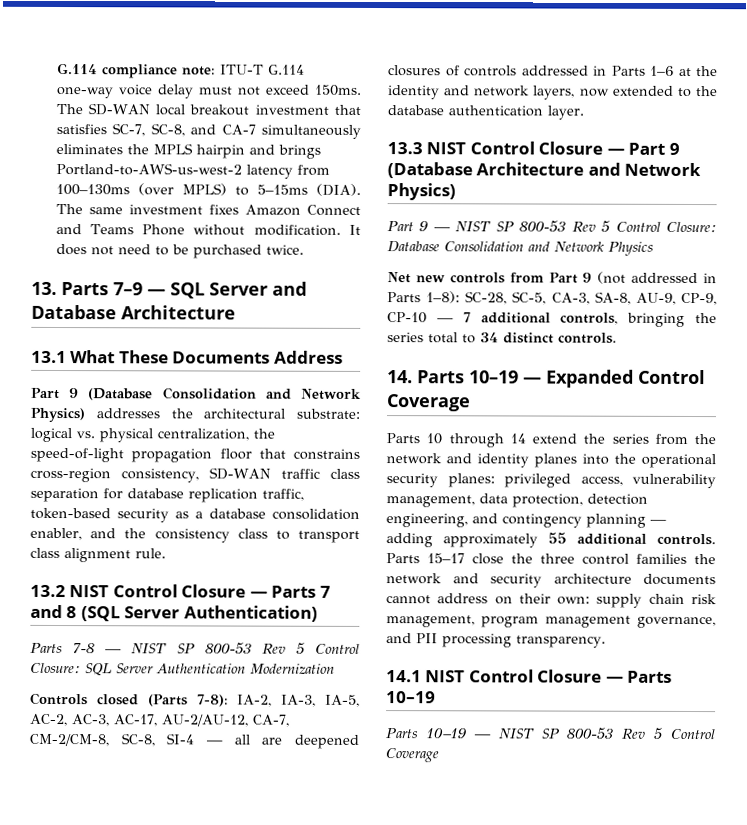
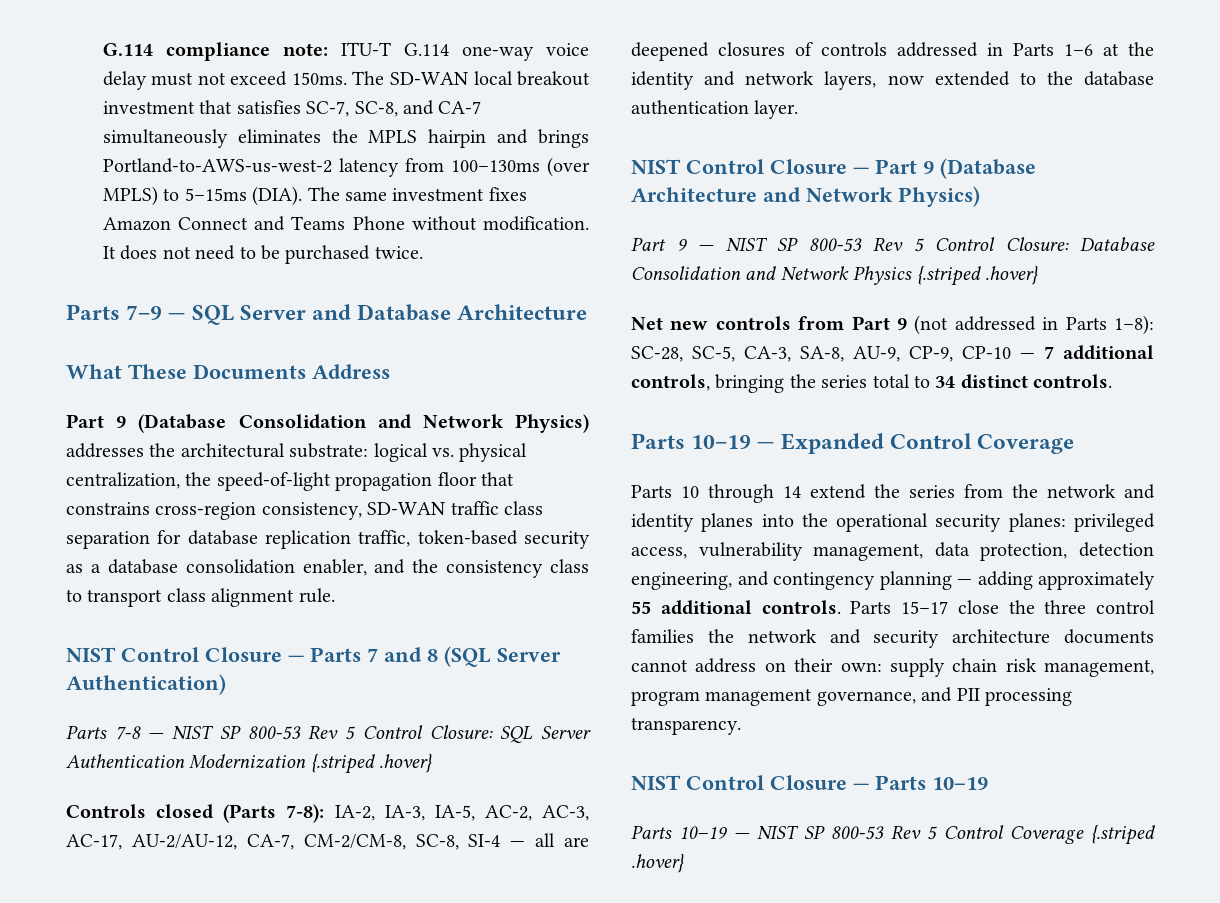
- 13. Parts 7–9 — SQL Server and Database Architecture
+ Parts 7–9 — SQL Server and Database Architecture
- 13.1 What These Documents Address
+ What These Documents Address
- 13.2 NIST Control Closure — Parts 7 and 8 (SQL Server Authentication)
+ NIST Control Closure — Parts 7 and 8 (SQL Server Authentication)
- Parts 7-8 — NIST SP 800-53 Rev 5 Control Closure: SQL Server Authentication Modernization
+ Parts 7-8 — NIST SP 800-53 Rev 5 Control Closure: SQL Server Authentication Modernization {.striped .hover}
- 13.3 NIST Control Closure — Part 9 (Database Architecture and Network Physics)
+ NIST Control Closure — Part 9 (Database Architecture and Network Physics)
- Part 9 — NIST SP 800-53 Rev 5 Control Closure: Database Consolidation and Network Physics
+ Part 9 — NIST SP 800-53 Rev 5 Control Closure: Database Consolidation and Network Physics {.striped .hover}
- 14. Parts 10–19 — Expanded Control Coverage
+ Parts 10–19 — Expanded Control Coverage
- 14.1 NIST Control Closure — Parts 10–19
+ NIST Control Closure — Parts 10–19
- Parts 10–19 — NIST SP 800-53 Rev 5 Control Coverage
+ Parts 10–19 — NIST SP 800-53 Rev 5 Control Coverage {.striped .hover}

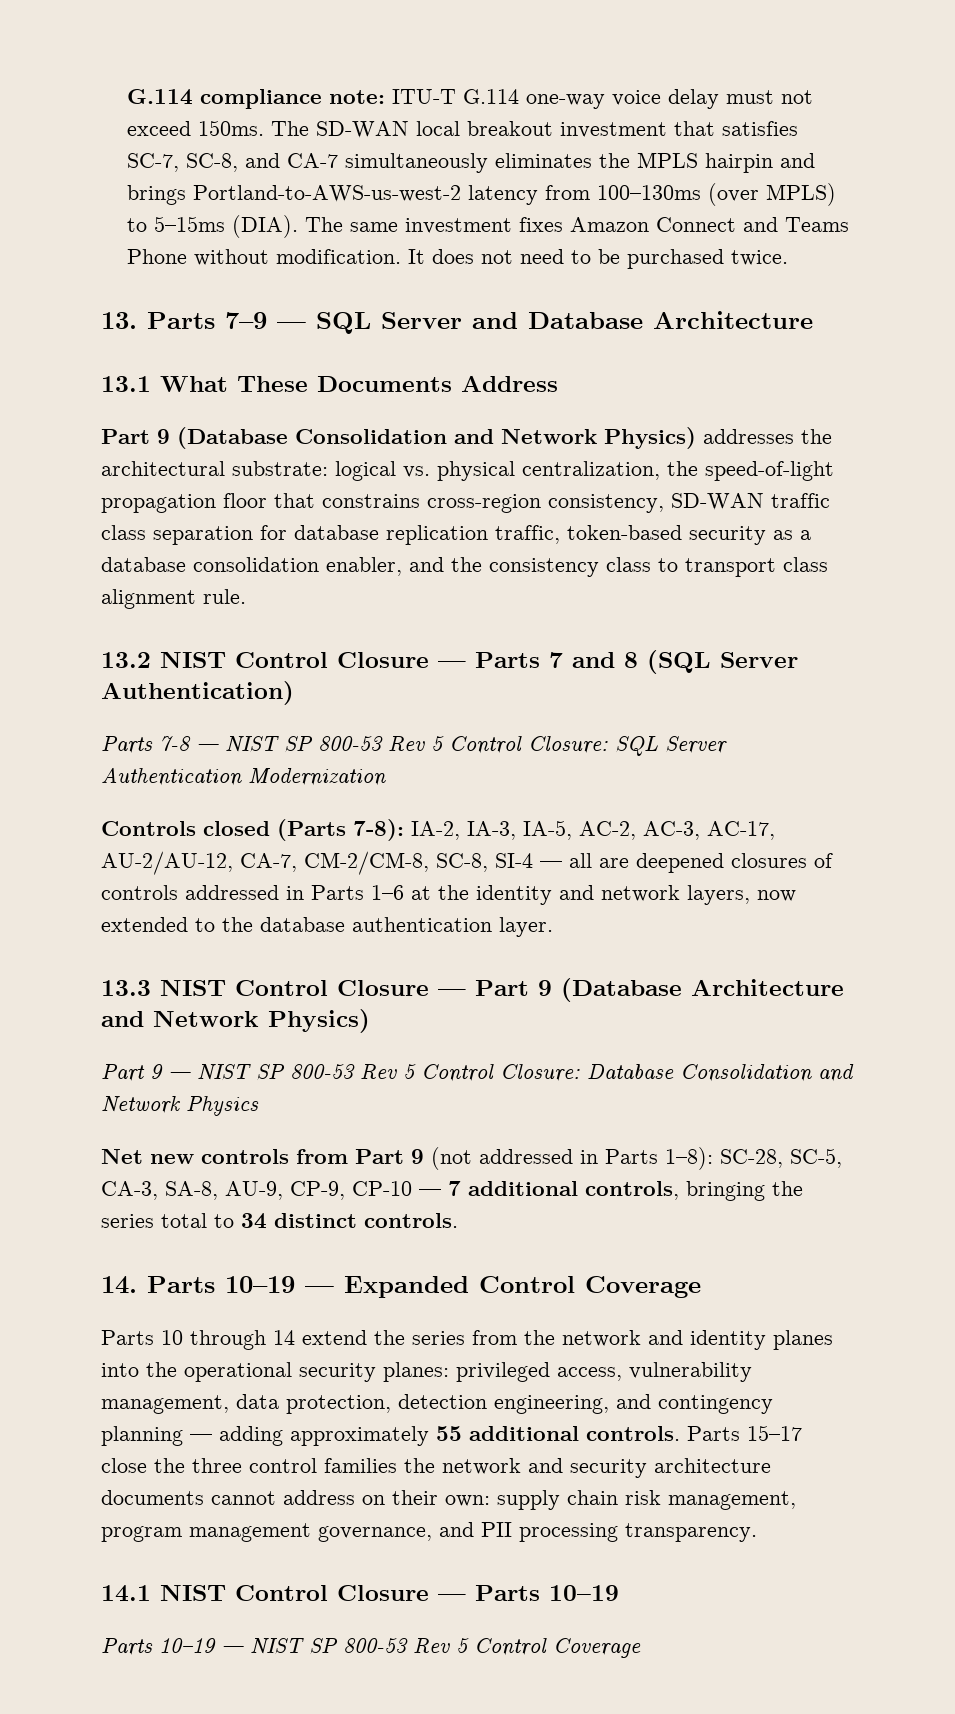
- Parts 7–9 — SQL Server and Database Architecture
+ 13. Parts 7–9 — SQL Server and Database Architecture
- What These Documents Address
+ 13.1 What These Documents Address
- NIST Control Closure — Parts 7 and 8 (SQL Server Authentication)
+ 13.2 NIST Control Closure — Parts 7 and 8 (SQL Server Authentication)
- Parts 7-8 — NIST SP 800-53 Rev 5 Control Closure: SQL Server Authentication Modernization {.striped .hover}
+ Parts 7-8 — NIST SP 800-53 Rev 5 Control Closure: SQL Server Authentication Modernization
- NIST Control Closure — Part 9 (Database Architecture and Network Physics)
+ 13.3 NIST Control Closure — Part 9 (Database Architecture and Network Physics)
- Part 9 — NIST SP 800-53 Rev 5 Control Closure: Database Consolidation and Network Physics {.striped .hover}
+ Part 9 — NIST SP 800-53 Rev 5 Control Closure: Database Consolidation and Network Physics
- Parts 10–19 — Expanded Control Coverage
+ 14. Parts 10–19 — Expanded Control Coverage
- NIST Control Closure — Parts 10–19
+ 14.1 NIST Control Closure — Parts 10–19
- Parts 10–19 — NIST SP 800-53 Rev 5 Control Coverage {.striped .hover}
+ Parts 10–19 — NIST SP 800-53 Rev 5 Control Coverage

